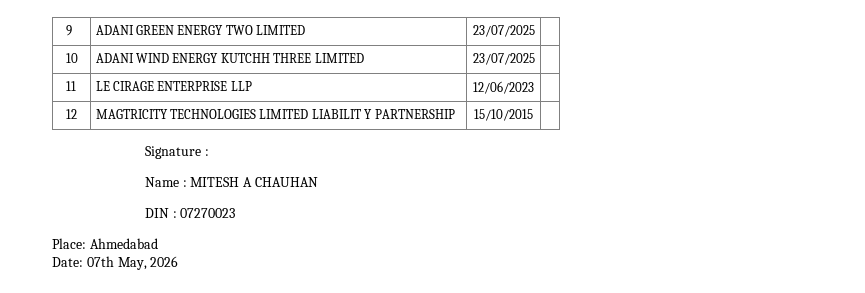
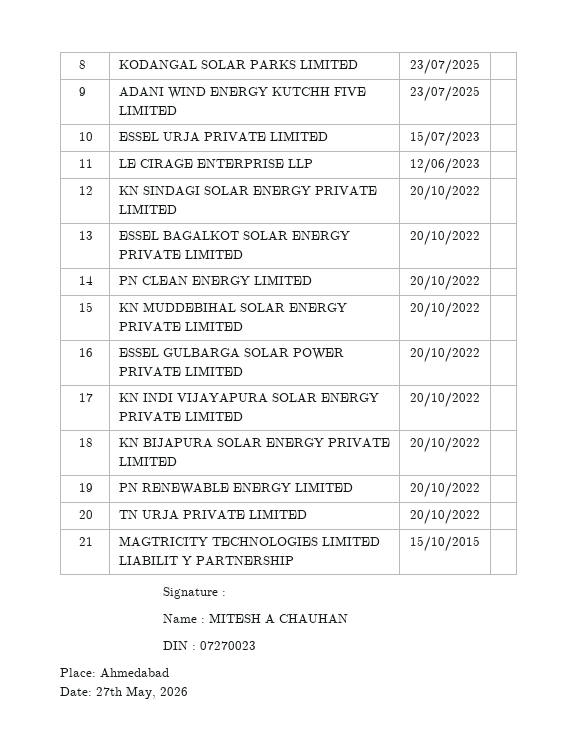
- 9 | ADANI GREEN ENERGY TWO LIMITED | 23/07/2025 |
- 10 | ADANI WIND ENERGY KUTCHH THREE LIMITED | 23/07/2025 |
+ 8 | KODANGAL SOLAR PARKS LIMITED | 23/07/2025 |
+ 9 | ADANI WIND ENERGY KUTCHH FIVE LIMITED | 23/07/2025 |
+ 10 | ESSEL URJA PRIVATE LIMITED | 15/07/2023 |
- 12 | MAGTRICITY TECHNOLOGIES LIMITED LIABILIT Y PARTNERSHIP | 15/10/2015 |
+ 12 | KN SINDAGI SOLAR ENERGY PRIVATE LIMITED | 20/10/2022 |
+ 13 | ESSEL BAGALKOT SOLAR ENERGY PRIVATE LIMITED | 20/10/2022 |
+ 14 | PN CLEAN ENERGY LIMITED | 20/10/2022 |
+ 15 | KN MUDDEBIHAL SOLAR ENERGY PRIVATE LIMITED | 20/10/2022 |
+ 16 | ESSEL GULBARGA SOLAR POWER PRIVATE LIMITED | 20/10/2022 |
+ 17 | KN INDI VIJAYAPURA SOLAR ENERGY PRIVATE LIMITED | 20/10/2022 |
+ 18 | KN BIJAPURA SOLAR ENERGY PRIVATE LIMITED | 20/10/2022 |
+ 19 | PN RENEWABLE ENERGY LIMITED | 20/10/2022 |
+ 20 | TN URJA PRIVATE LIMITED | 20/10/2022 |
+ 21 | MAGTRICITY TECHNOLOGIES LIMITED LIABILIT Y PARTNERSHIP | 15/10/2015 |
- Date: 07th May, 2026
+ Date: 27th May, 2026

